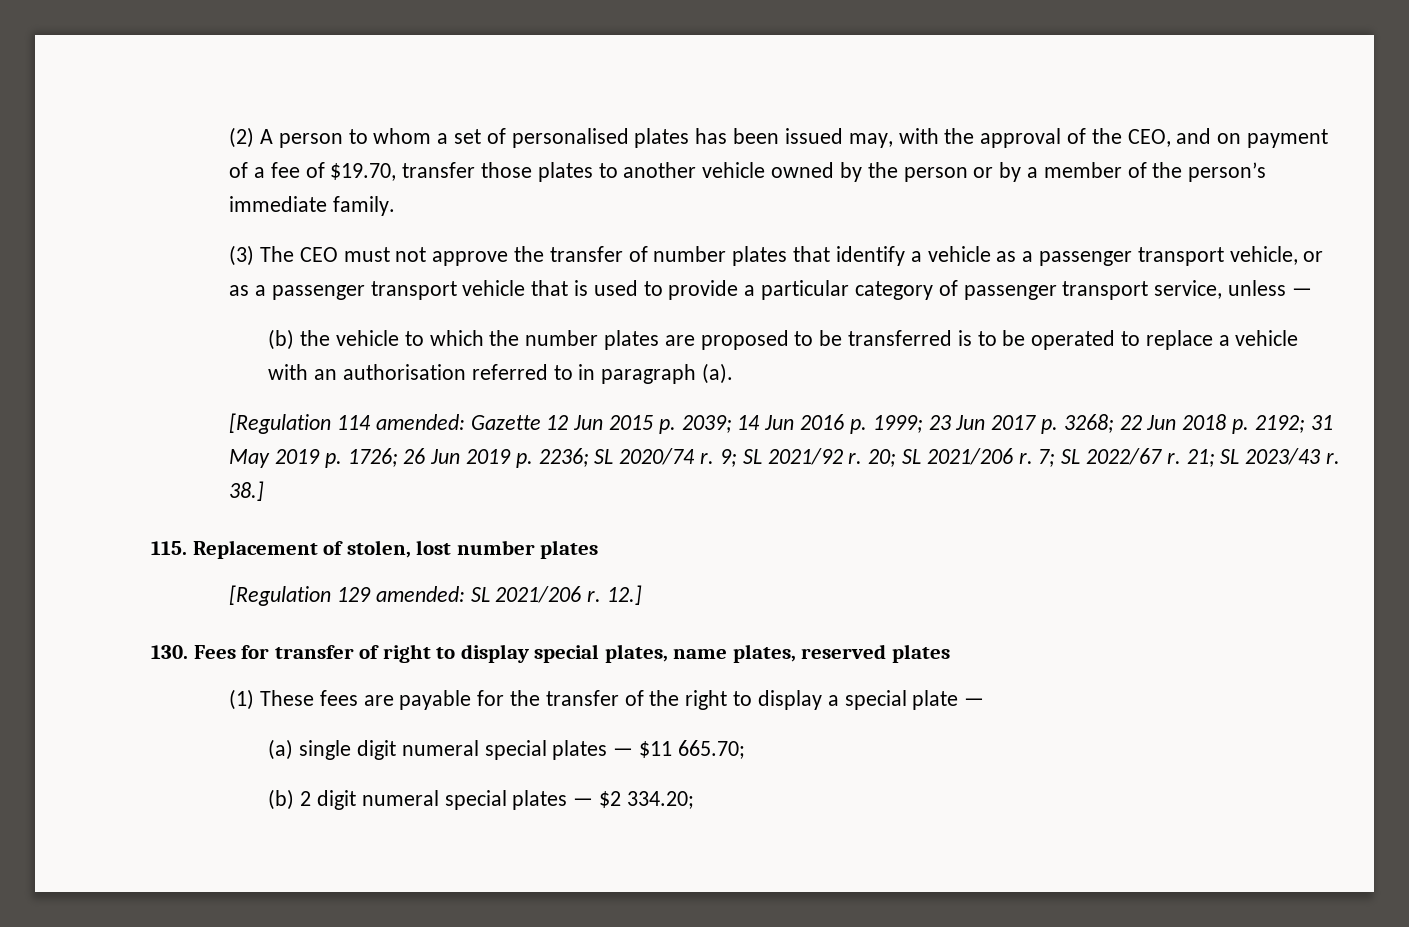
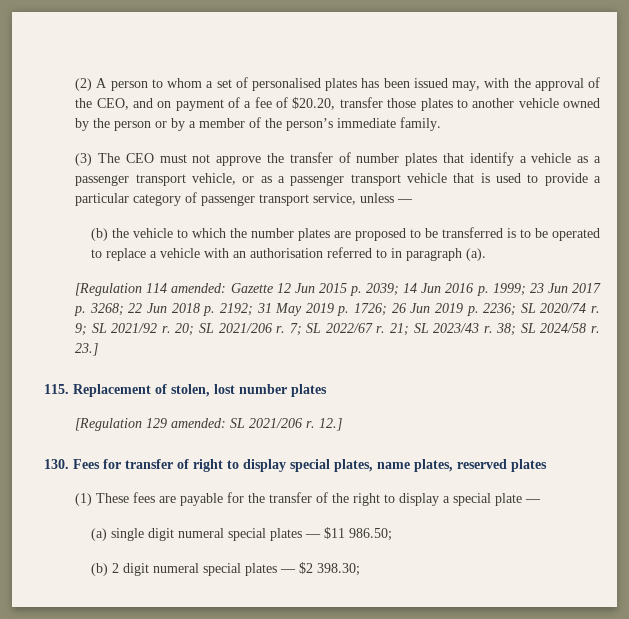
- (2) A person to whom a set of personalised plates has been issued may, with the approval of the CEO, and on payment of a fee of $19.70, transfer those plates to another vehicle owned by the person or by a member of the person’s immediate family.
+ (2) A person to whom a set of personalised plates has been issued may, with the approval of the CEO, and on payment of a fee of $20.20, transfer those plates to another vehicle owned by the person or by a member of the person’s immediate family.
- 38.]
+ 38; SL 2024/58 r. 23.]
- (a) single digit numeral special plates — $11 665.70;
+ (a) single digit numeral special plates — $11 986.50;
- (b) 2 digit numeral special plates — $2 334.20;
+ (b) 2 digit numeral special plates — $2 398.30;

